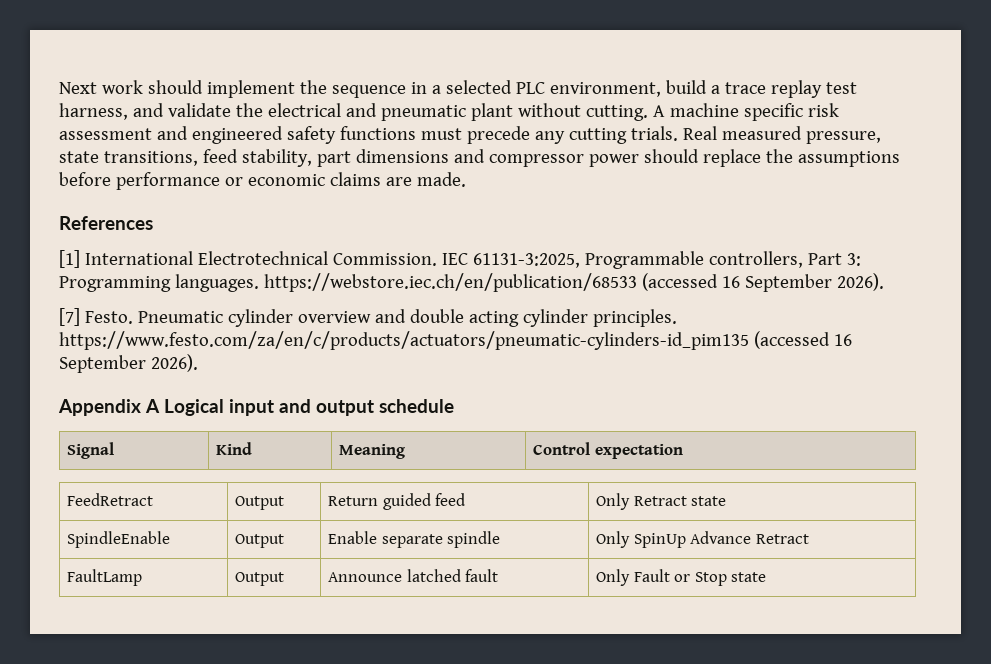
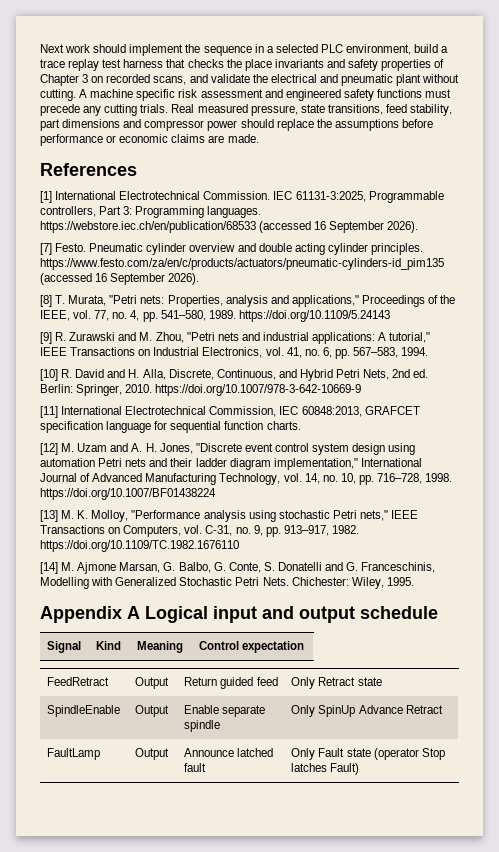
- Next work should implement the sequence in a selected PLC environment, build a trace replay test harness, and validate the electrical and pneumatic plant without cutting.
+ Next work should implement the sequence in a selected PLC environment, build a trace replay test harness that checks the place invariants and safety properties of Chapter 3 on recorded scans, and validate the electrical and pneumatic plant without cutting.
+ [8] T. Murata, "Petri nets: Properties, analysis and applications," Proceedings of the IEEE, vol. 77, no. 4, pp. 541–580, 1989. https://doi.org/10.1109/5.24143
+ [9] R. Zurawski and M. Zhou, "Petri nets and industrial applications: A tutorial," IEEE Transactions on Industrial Electronics, vol. 41, no. 6, pp. 567–583, 1994.
+ [10] R. David and H. Alla, Discrete, Continuous, and Hybrid Petri Nets, 2nd ed. Berlin: Springer, 2010. https://doi.org/10.1007/978-3-642-10669-9
+ [11] International Electrotechnical Commission, IEC 60848:2013, GRAFCET specification language for sequential function charts.
+ [12] M. Uzam and A. H. Jones, "Discrete event control system design using automation Petri nets and their ladder diagram implementation," International Journal of Advanced Manufacturing Technology, vol. 14, no. 10, pp. 716–728, 1998. https://doi.org/10.1007/BF01438224
+ [13] M. K. Molloy, "Performance analysis using stochastic Petri nets," IEEE Transactions on Computers, vol. C-31, no. 9, pp. 913–917, 1982. https://doi.org/10.1109/TC.1982.1676110
+ [14] M. Ajmone Marsan, G. Balbo, G. Conte, S. Donatelli and G. Franceschinis, Modelling with Generalized Stochastic Petri Nets. Chichester: Wiley, 1995.
- FaultLamp | Output | Announce latched fault | Only Fault or Stop state
+ FaultLamp | Output | Announce latched fault | Only Fault state (operator Stop latches Fault)

